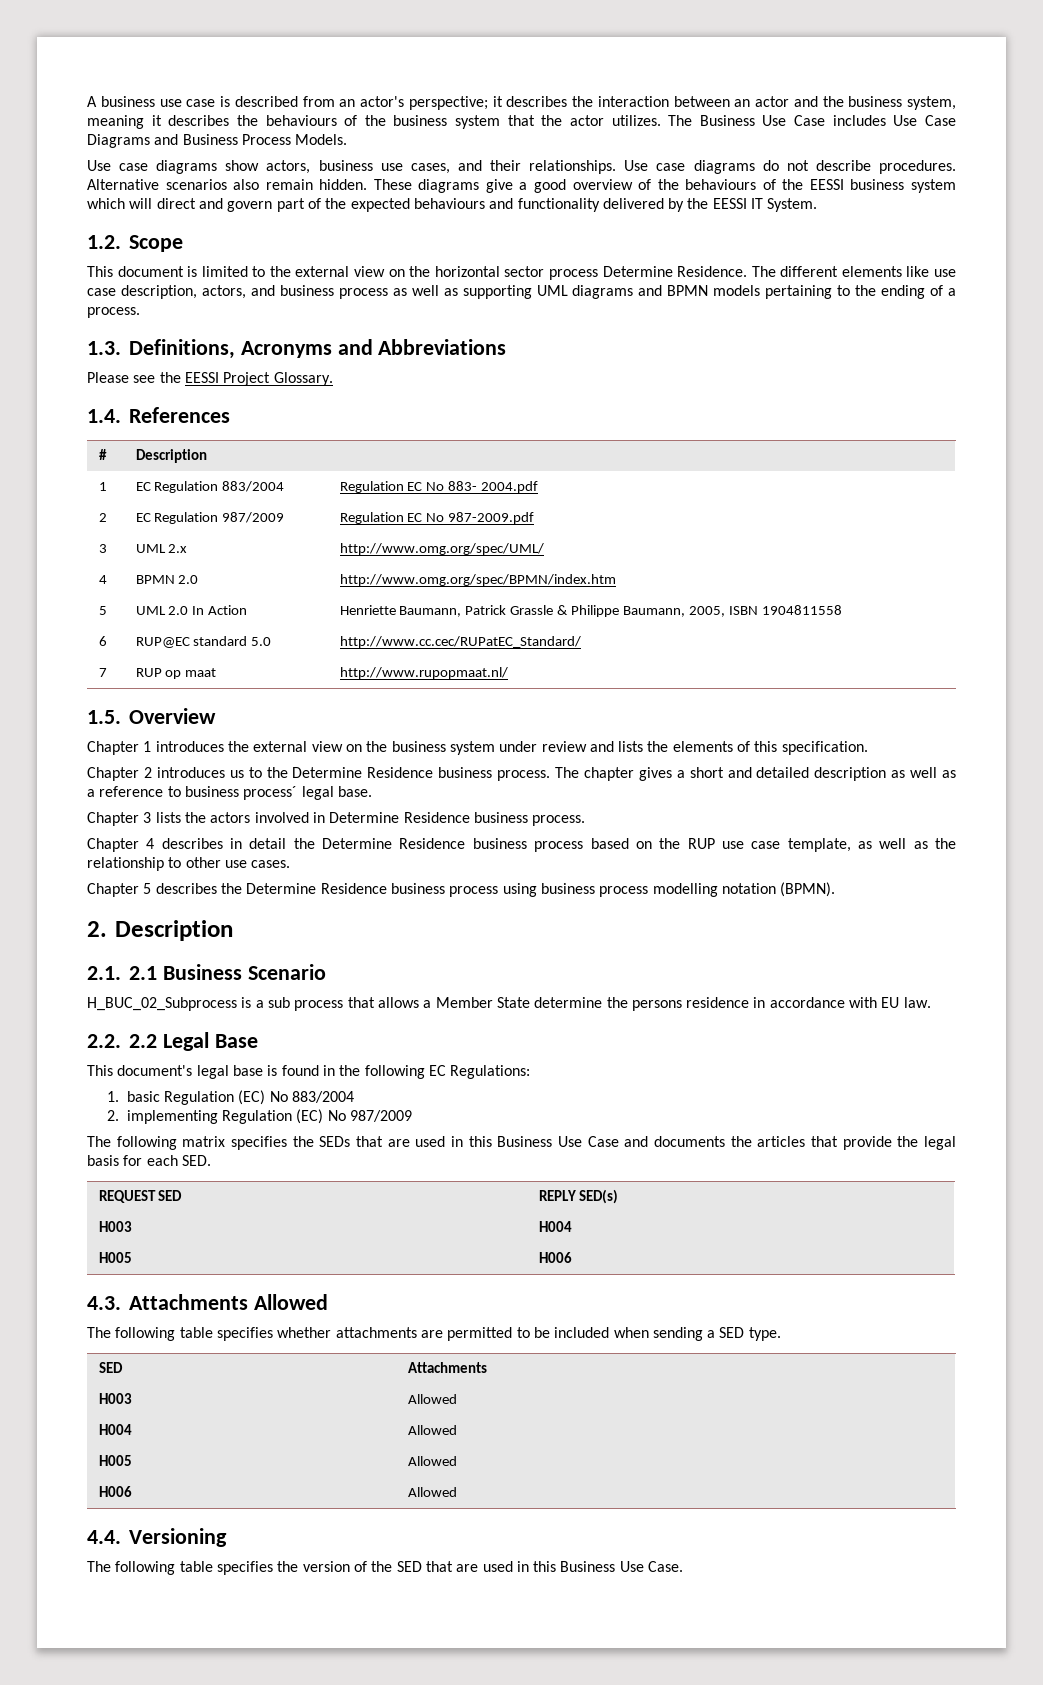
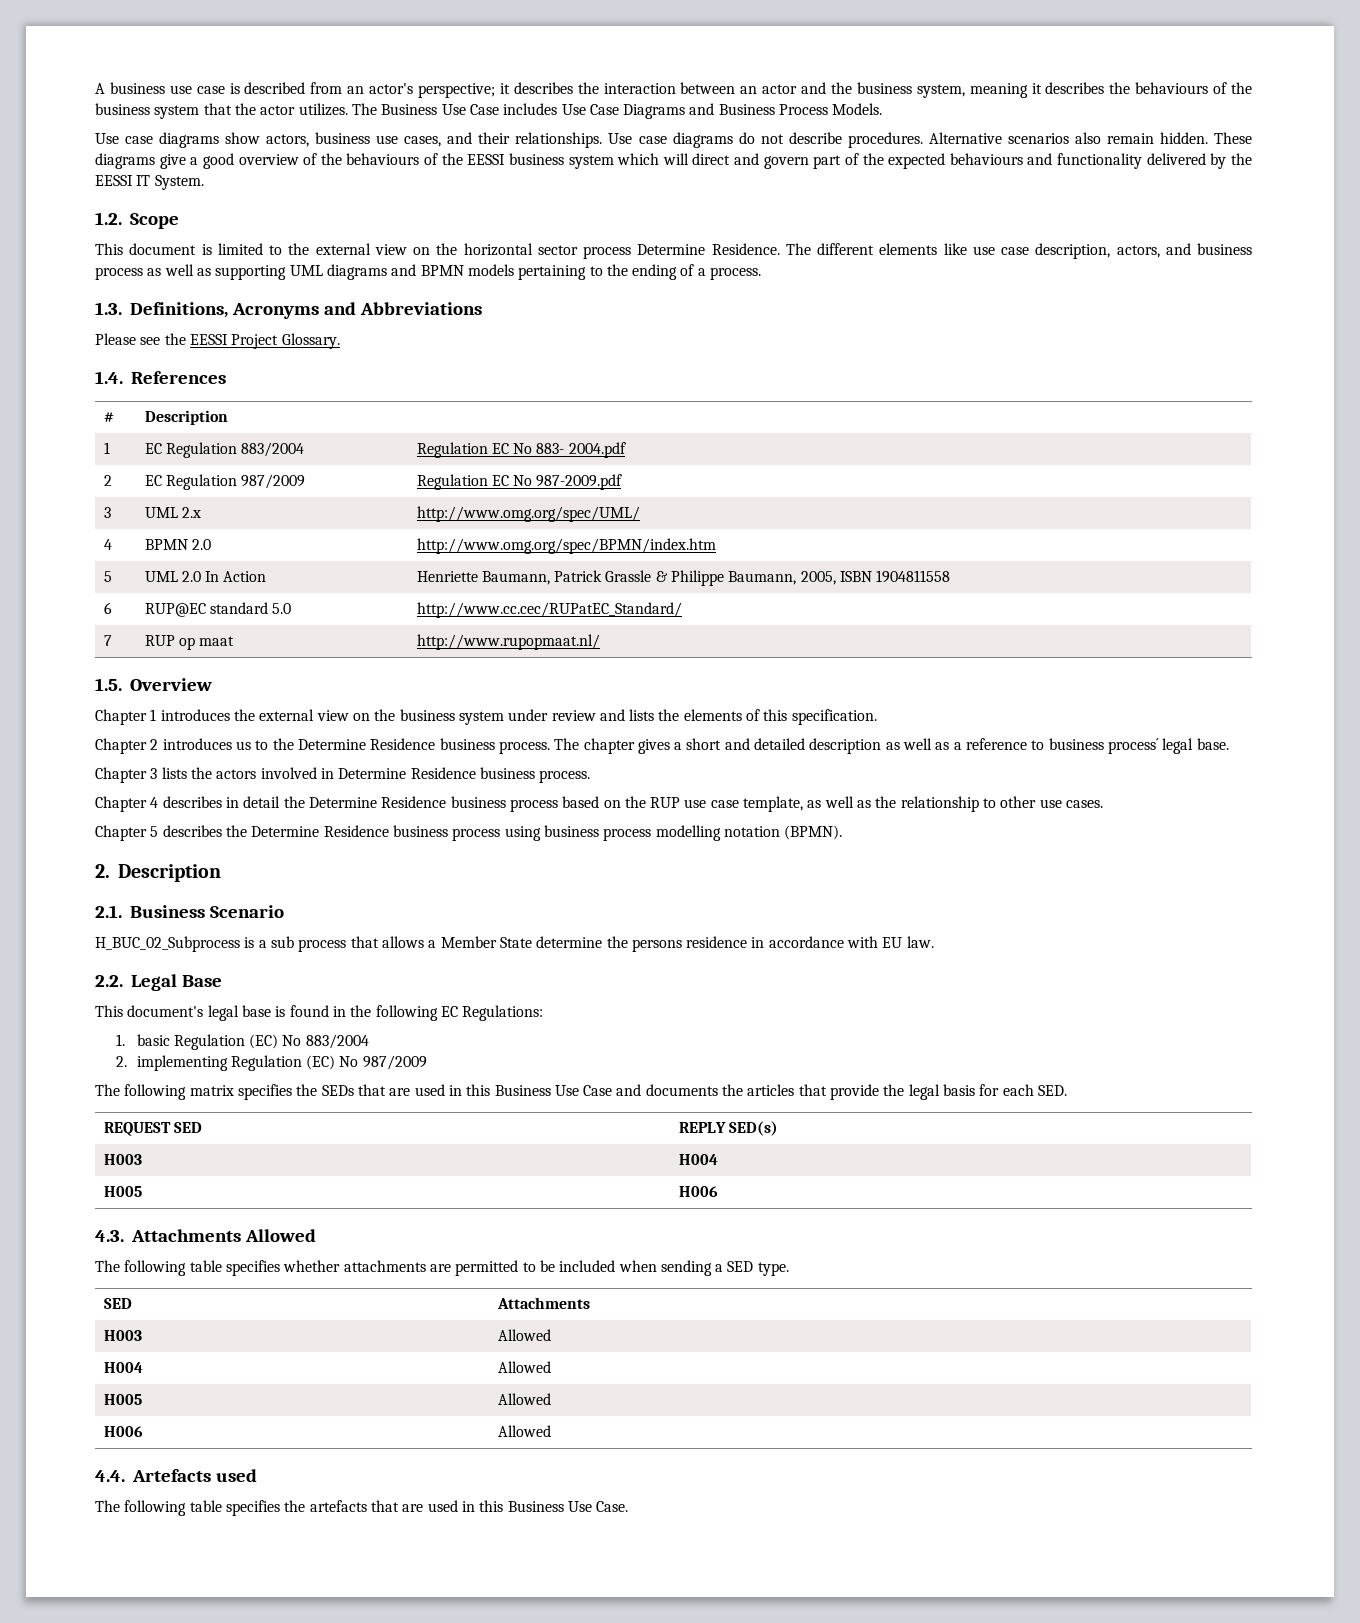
- 2.1. 2.1 Business Scenario
+ 2.1. Business Scenario
- 2.2. 2.2 Legal Base
+ 2.2. Legal Base
- 4.4. Versioning
+ 4.4. Artefacts used
- The following table specifies the version of the SED that are used in this Business Use Case.
+ The following table specifies the artefacts that are used in this Business Use Case.

